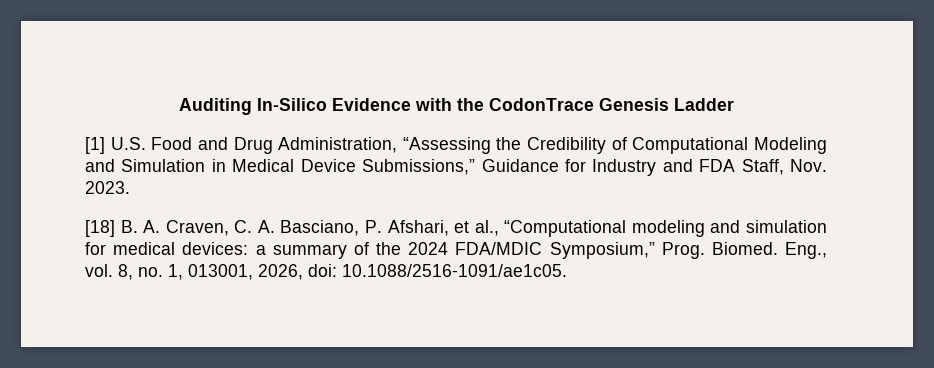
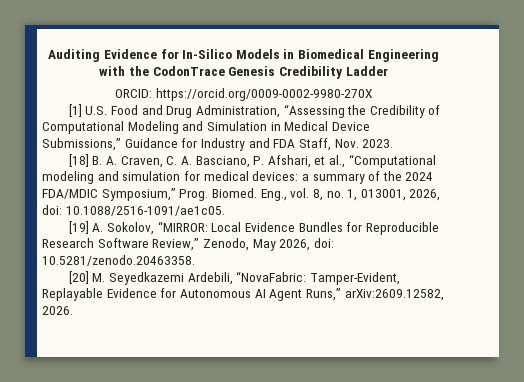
- Auditing In-Silico Evidence with the CodonTrace Genesis Ladder
+ Auditing Evidence for In-Silico Models in Biomedical Engineering with the CodonTrace Genesis Credibility Ladder
+ ORCID: https://orcid.org/0009-0002-9980-270X
+ [19] A. Sokolov, “MIRROR: Local Evidence Bundles for Reproducible Research Software Review,” Zenodo, May 2026, doi: 10.5281/zenodo.20463358.
+ [20] M. Seyedkazemi Ardebili, “NovaFabric: Tamper-Evident, Replayable Evidence for Autonomous AI Agent Runs,” arXiv:2609.12582, 2026.

